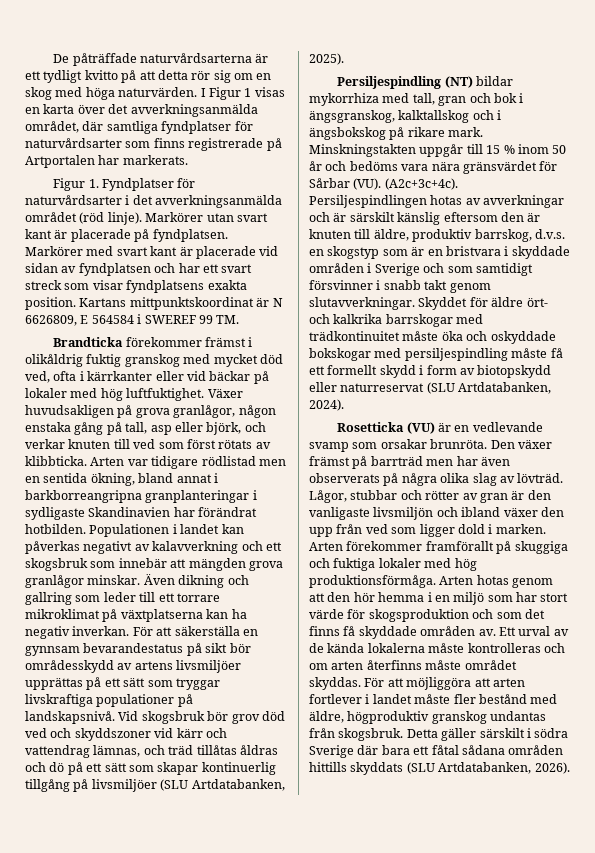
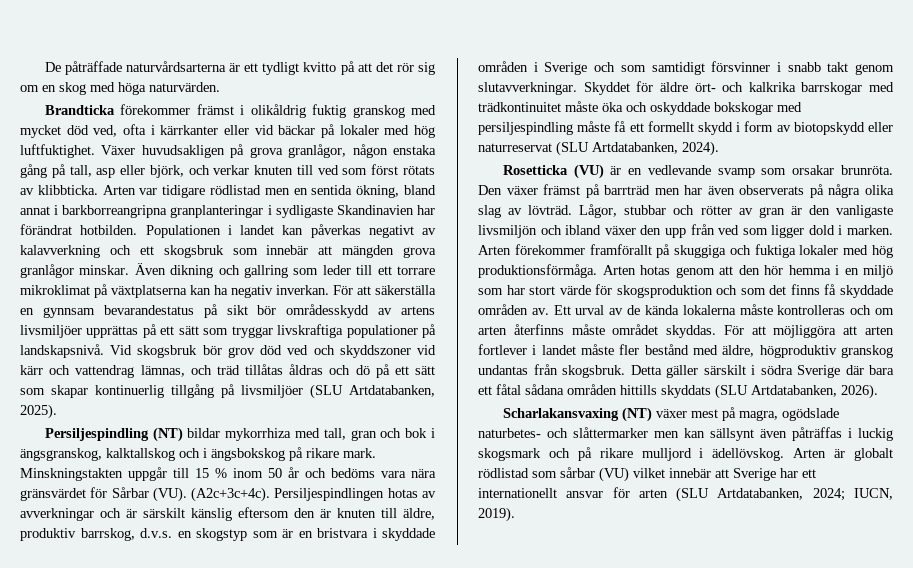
- De påträffade naturvårdsarterna är ett tydligt kvitto på att detta rör sig om en skog med höga naturvärden. I Figur 1 visas en karta över det avverkningsanmälda området, där samtliga fyndplatser för naturvårdsarter som finns registrerade på Artportalen har markerats.
- Figur 1. Fyndplatser för naturvårdsarter i det avverkningsanmälda området (röd linje). Markörer utan svart kant är placerade på fyndplatsen. Markörer med svart kant är placerade vid sidan av fyndplatsen och har ett svart streck som visar fyndplatsens exakta position. Kartans mittpunktskoordinat är N 6626809, E 564584 i SWEREF 99 TM.
+ De påträffade naturvårdsarterna är ett tydligt kvitto på att det rör sig om en skog med höga naturvärden.
+ Scharlakansvaxing (NT) växer mest på magra, ogödslade naturbetes- och slåttermarker men kan sällsynt även påträffas i luckig skogsmark och på rikare mulljord i ädellövskog. Arten är globalt rödlistad som sårbar (VU) vilket innebär att Sverige har ett internationellt ansvar för arten (SLU Artdatabanken, 2024; IUCN, 2019).

